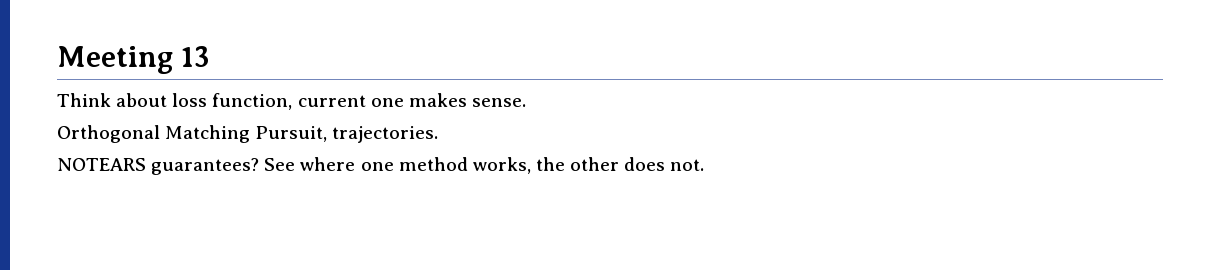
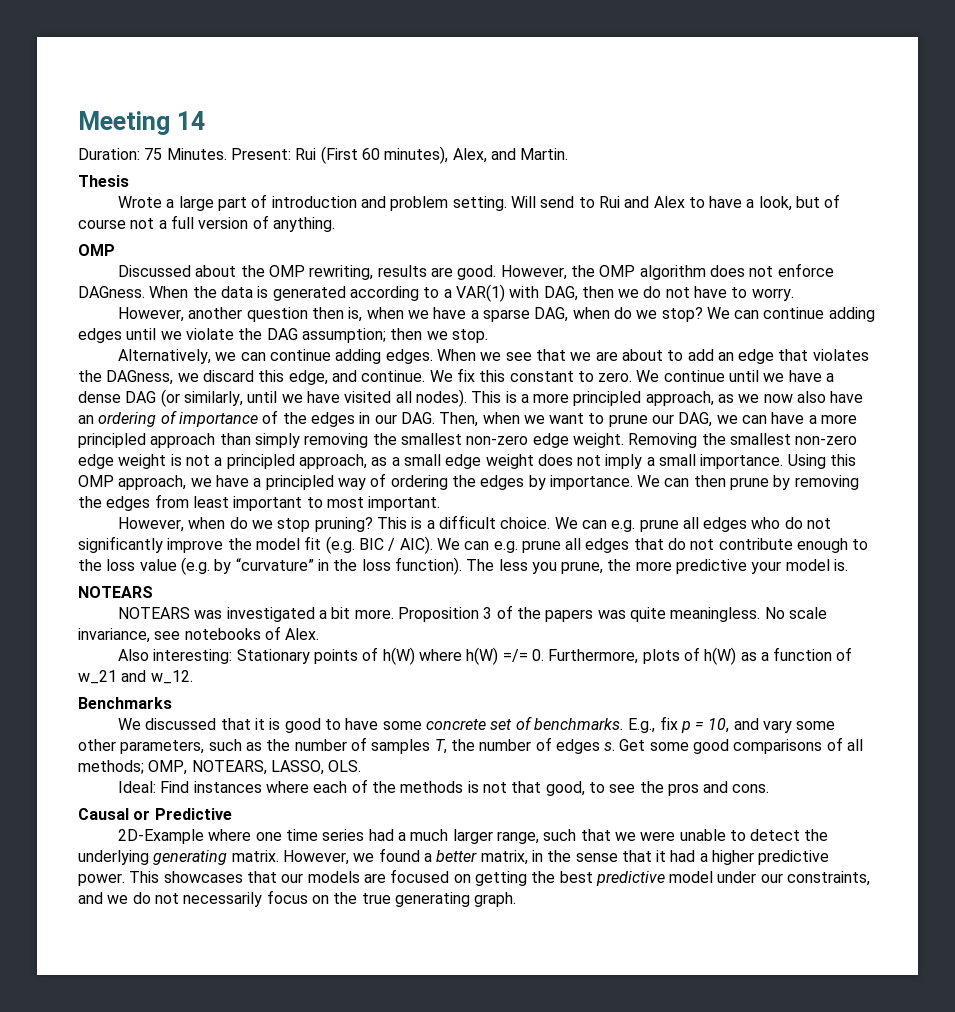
- Meeting 13
- Think about loss function, current one makes sense.
- Orthogonal Matching Pursuit, trajectories.
- NOTEARS guarantees? See where one method works, the other does not.
+ Meeting 14
+ Duration: 75 Minutes. Present: Rui (First 60 minutes), Alex, and Martin.
+ Thesis
+ Wrote a large part of introduction and problem setting. Will send to Rui and Alex to have a look, but of course not a full version of anything.
+ OMP
+ Discussed about the OMP rewriting, results are good. However, the OMP algorithm does not enforce DAGness. When the data is generated according to a VAR(1) with DAG, then we do not have to worry.
+ However, another question then is, when we have a sparse DAG, when do we stop? We can continue adding edges until we violate the DAG assumption; then we stop.
+ Alternatively, we can continue adding edges. When we see that we are about to add an edge that violates the DAGness, we discard this edge, and continue. We fix this constant to zero. We continue until we have a dense DAG (or similarly, until we have visited all nodes). This is a more principled approach, as we now also have an ordering of importance of the edges in our DAG. Then, when we want to prune our DAG, we can have a more principled approach than simply removing the smallest non-zero edge weight. Removing the smallest non-zero edge weight is not a principled approach, as a small edge weight does not imply a small importance. Using this OMP approach, we have a principled way of ordering the edges by importance. We can then prune by removing the edges from least important to most important.
+ However, when do we stop pruning? This is a difficult choice. We can e.g. prune all edges who do not significantly improve the model fit (e.g. BIC / AIC). We can e.g. prune all edges that do not contribute enough to the loss value (e.g. by “curvature” in the loss function). The less you prune, the more predictive your model is.
+ NOTEARS
+ NOTEARS was investigated a bit more. Proposition 3 of the papers was quite meaningless. No scale invariance, see notebooks of Alex.
+ Also interesting: Stationary points of h(W) where h(W) =/= 0. Furthermore, plots of h(W) as a function of w_21 and w_12.
+ Benchmarks
+ We discussed that it is good to have some concrete set of benchmarks. E.g., fix p = 10, and vary some other parameters, such as the number of samples T, the number of edges s. Get some good comparisons of all methods; OMP, NOTEARS, LASSO, OLS.
+ Ideal: Find instances where each of the methods is not that good, to see the pros and cons.
+ Causal or Predictive
+ 2D-Example where one time series had a much larger range, such that we were unable to detect the underlying generating matrix. However, we found a better matrix, in the sense that it had a higher predictive power. This showcases that our models are focused on getting the best predictive model under our constraints, and we do not necessarily focus on the true generating graph.

